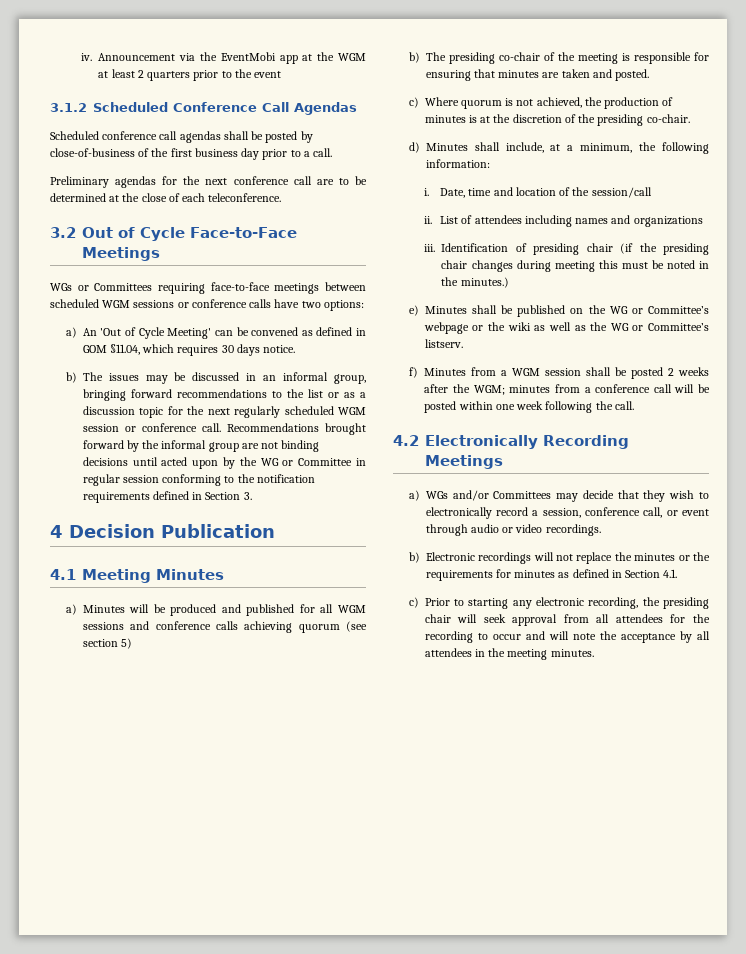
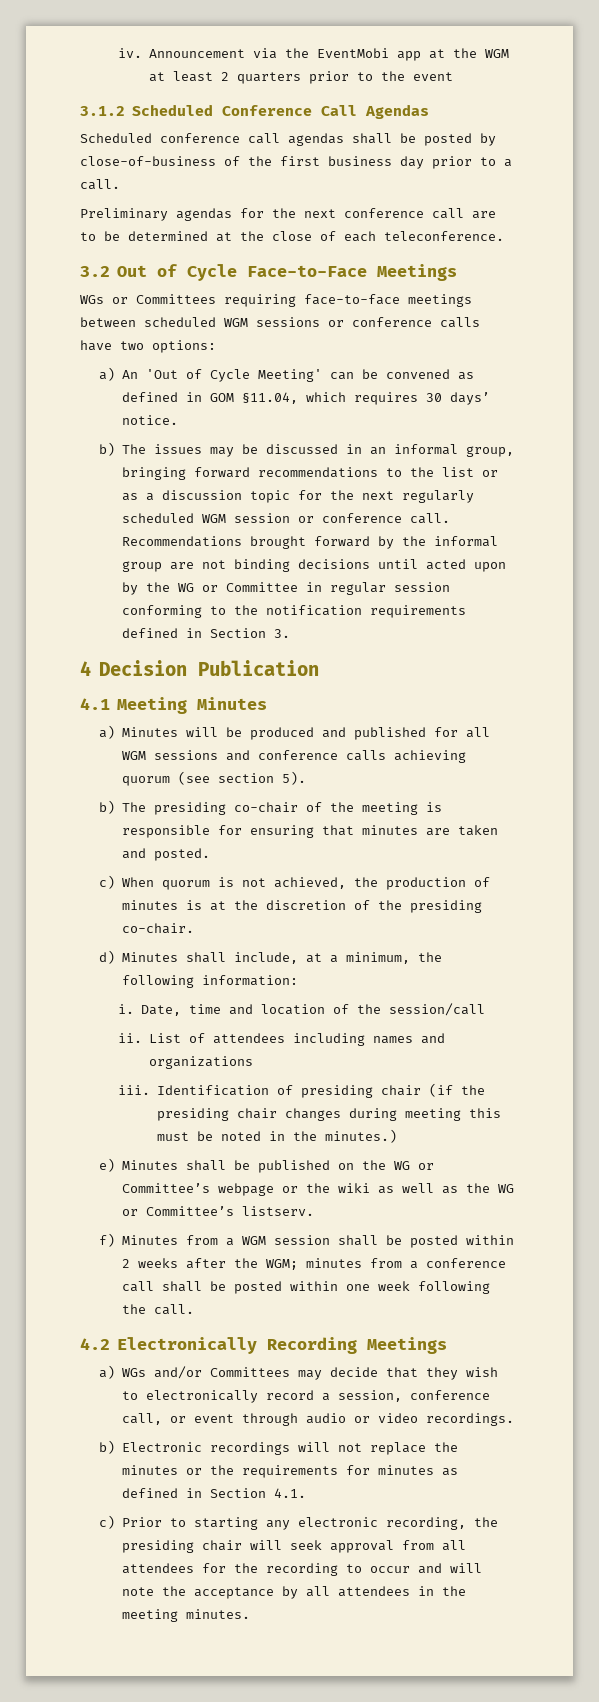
- a) An 'Out of Cycle Meeting' can be convened as defined in GOM §11.04, which requires 30 days notice.
+ a) An 'Out of Cycle Meeting' can be convened as defined in GOM §11.04, which requires 30 days’ notice.
- a) Minutes will be produced and published for all WGM sessions and conference calls achieving quorum (see section 5)
+ a) Minutes will be produced and published for all WGM sessions and conference calls achieving quorum (see section 5).
- c) Where quorum is not achieved, the production of minutes is at the discretion of the presiding co-chair.
+ c) When quorum is not achieved, the production of minutes is at the discretion of the presiding co-chair.
- f) Minutes from a WGM session shall be posted 2 weeks after the WGM; minutes from a conference call will be posted within one week following the call.
+ f) Minutes from a WGM session shall be posted within 2 weeks after the WGM; minutes from a conference call shall be posted within one week following the call.

